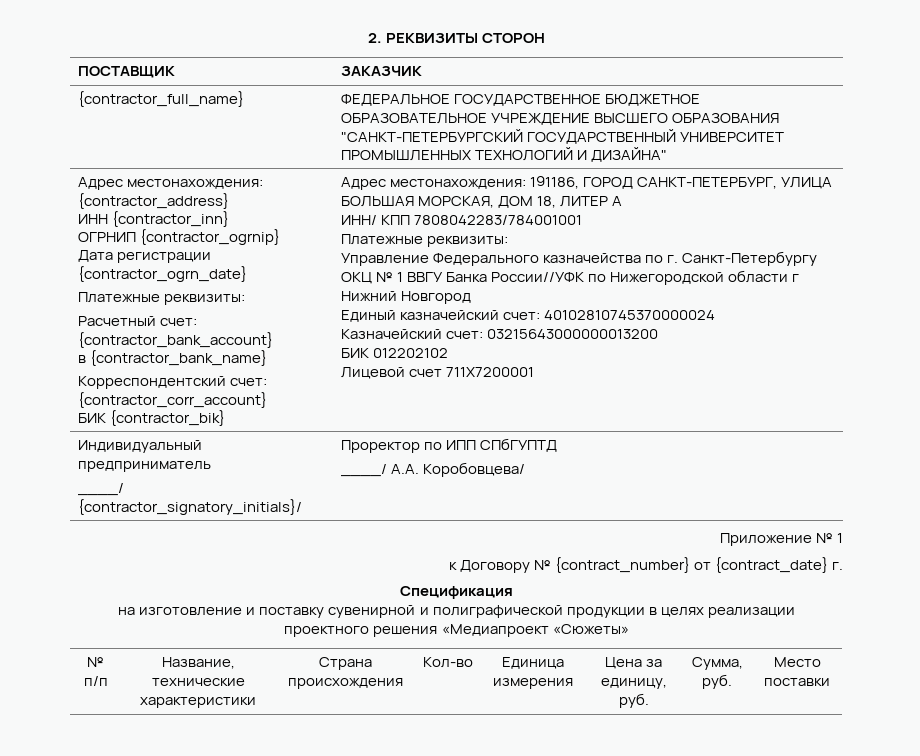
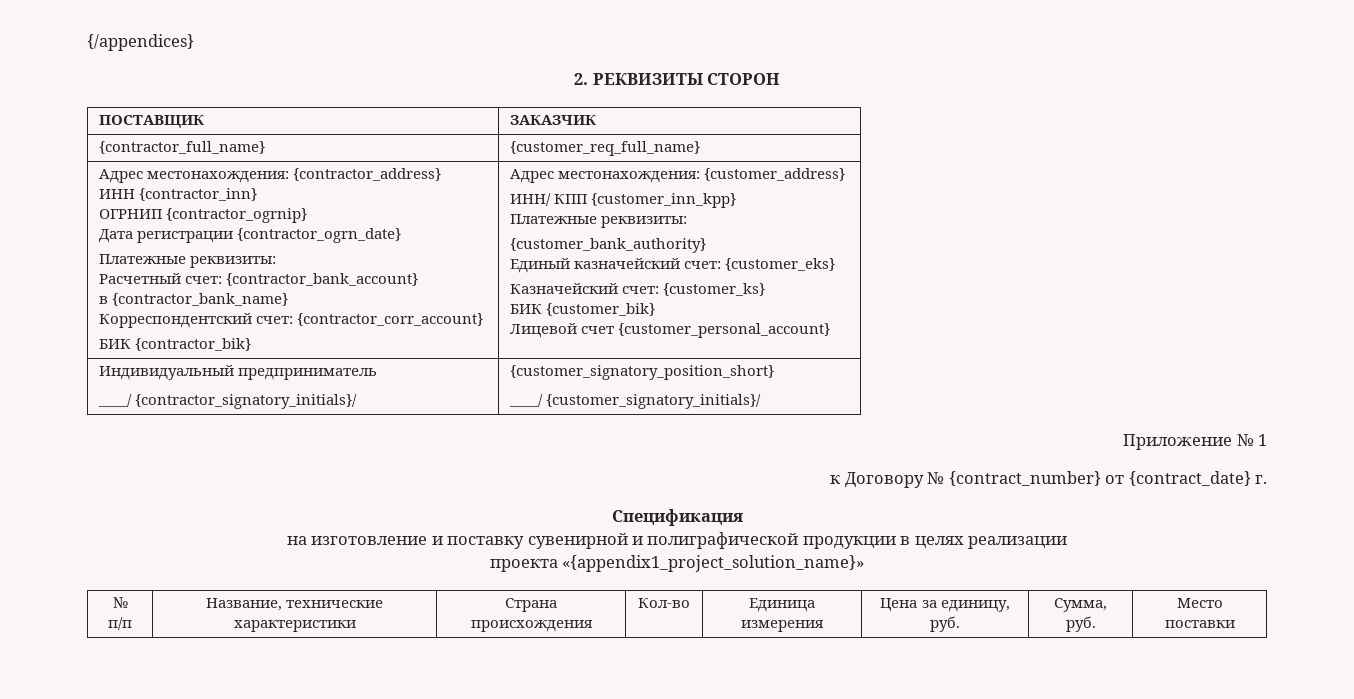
+ {/appendices}
- {contractor_full_name} | ФЕДЕРАЛЬНОЕ ГОСУДАРСТВЕННОЕ БЮДЖЕТНОЕ ОБРАЗОВАТЕЛЬНОЕ УЧРЕЖДЕНИЕ ВЫСШЕГО ОБРАЗОВАНИЯ "САНКТ-ПЕТЕРБУРГСКИЙ ГОСУДАРСТВЕННЫЙ УНИВЕРСИТЕТ ПРОМЫШЛЕННЫХ ТЕХНОЛОГИЙ И ДИЗАЙНА"
+ {contractor_full_name} | {customer_req_full_name}
- Адрес местонахождения: 191186, ГОРОД САНКТ-ПЕТЕРБУРГ, УЛИЦА БОЛЬШАЯ МОРСКАЯ, ДОМ 18, ЛИТЕР А
+ Адрес местонахождения: {customer_address}
- ИНН/ КПП 7808042283/784001001
+ ИНН/ КПП {customer_inn_kpp}
  Платежные реквизиты:
- Управление Федерального казначейства по г. Санкт-Петербургу ОКЦ № 1 ВВГУ Банка России//УФК по Нижегородской области г Нижний Новгород
+ {customer_bank_authority}
- Единый казначейский счет: 40102810745370000024
+ Единый казначейский счет: {customer_eks}
- Казначейский счет: 03215643000000013200
- БИК 012202102
+ Казначейский счет: {customer_ks}
+ БИК {customer_bik}
- Лицевой счет 711X7200001
+ Лицевой счет {customer_personal_account}
  Индивидуальный предприниматель
- ____/ {contractor_signatory_initials}/ | Проректор по ИПП СПбГУПТД
- ____/ А.А. Коробовцева/
+ ____/ {contractor_signatory_initials}/ | {customer_signatory_position_short}
+ ____/ {customer_signatory_initials}/
- проектного решения «Медиапроект «Сюжеты»
+ проекта «{appendix1_project_solution_name}»

